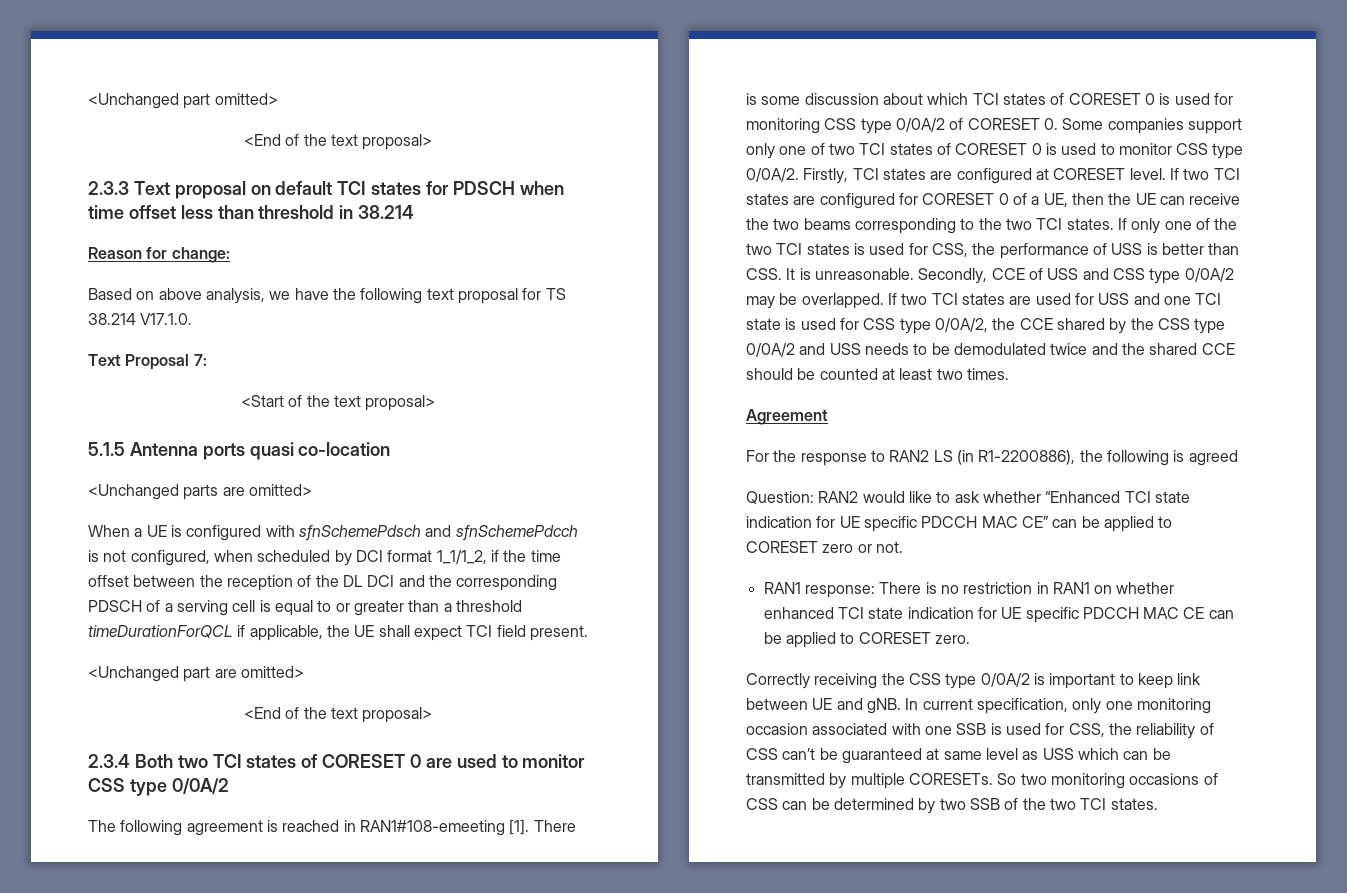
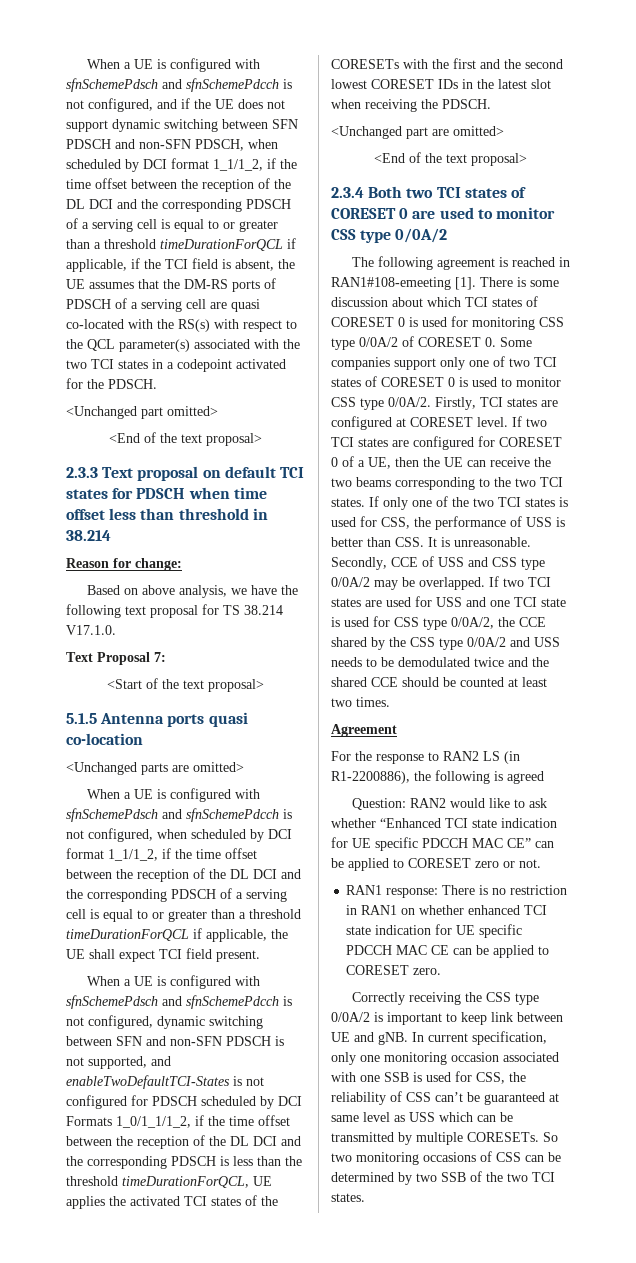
+ When a UE is configured with sfnSchemePdsch and sfnSchemePdcch is not configured, and if the UE does not support dynamic switching between SFN PDSCH and non-SFN PDSCH, when scheduled by DCI format 1_1/1_2, if the time offset between the reception of the DL DCI and the corresponding PDSCH of a serving cell is equal to or greater than a threshold timeDurationForQCL if applicable, if the TCI field is absent, the UE assumes that the DM-RS ports of PDSCH of a serving cell are quasi co-located with the RS(s) with respect to the QCL parameter(s) associated with the two TCI states in a codepoint activated for the PDSCH.
+ When a UE is configured with sfnSchemePdsch and sfnSchemePdcch is not configured, dynamic switching between SFN and non-SFN PDSCH is not supported, and enableTwoDefaultTCI-States is not configured for PDSCH scheduled by DCI Formats 1_0/1_1/1_2, if the time offset between the reception of the DL DCI and the corresponding PDSCH is less than the threshold timeDurationForQCL, UE applies the activated TCI states of the CORESETs with the first and the second lowest CORESET IDs in the latest slot when receiving the PDSCH.

